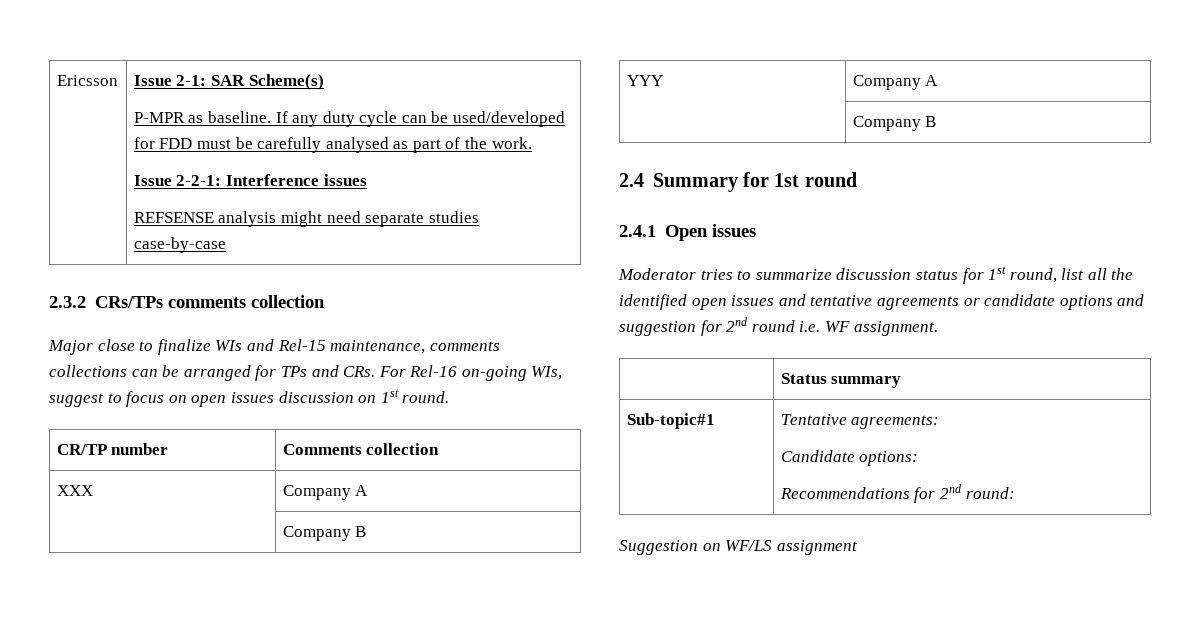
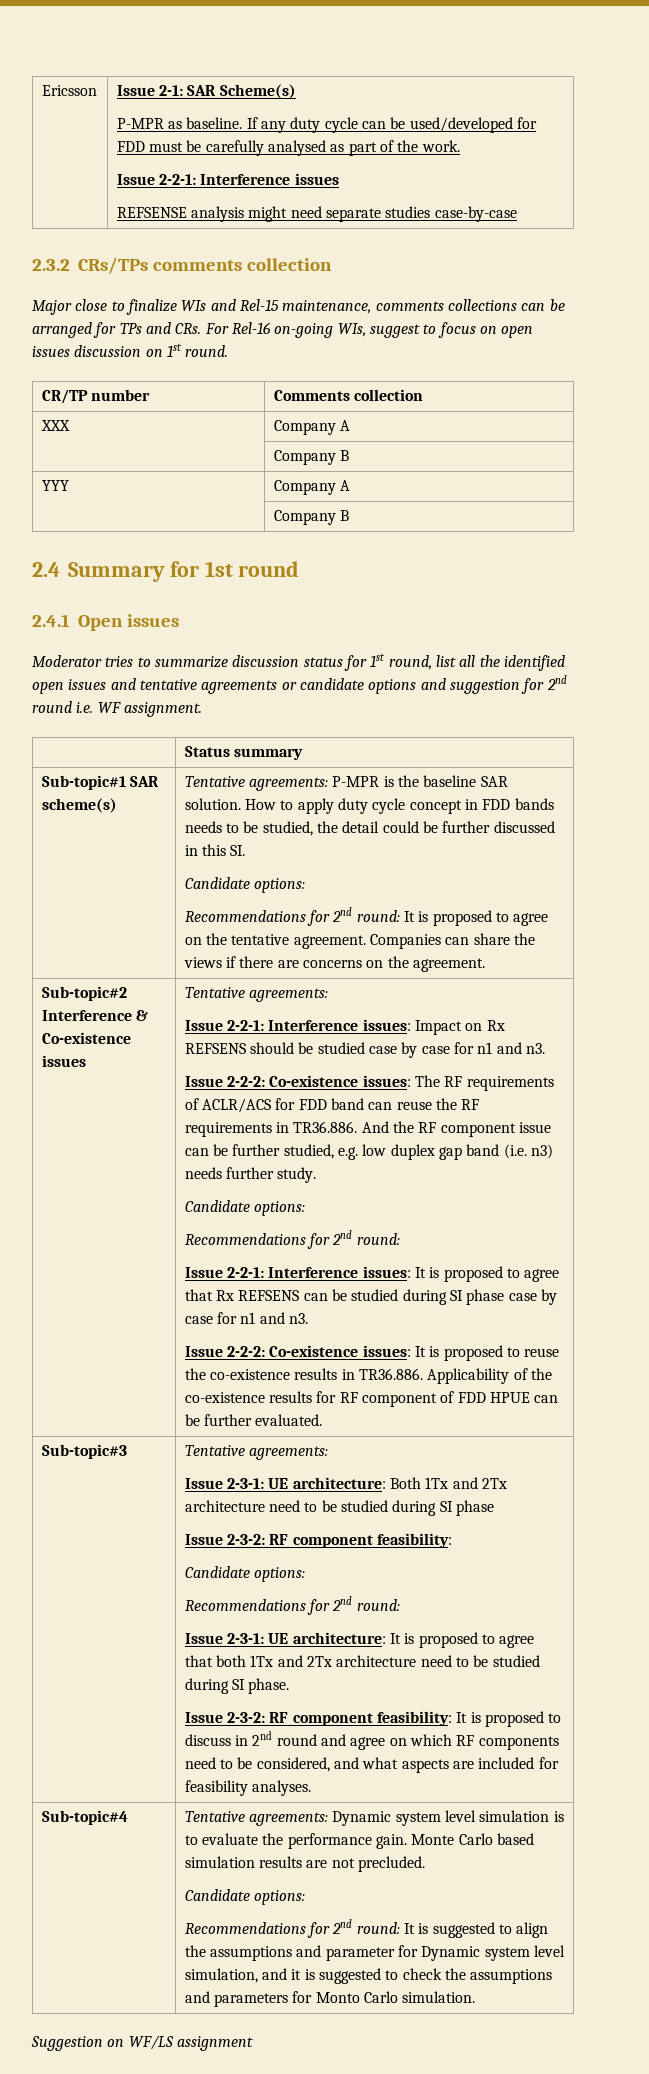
- Sub-topic#1 | Tentative agreements:
+ Sub-topic#1 SAR scheme(s) | Tentative agreements: P-MPR is the baseline SAR solution. How to apply duty cycle concept in FDD bands needs to be studied, the detail could be further discussed in this SI.
+ Candidate options:
+ Recommendations for 2nd round: It is proposed to agree on the tentative agreement. Companies can share the views if there are concerns on the agreement.
+ Sub-topic#2 Interference & Co-existence issues | Tentative agreements:
+ Issue 2-2-1: Interference issues: Impact on Rx REFSENS should be studied case by case for n1 and n3.
+ Issue 2-2-2: Co-existence issues: The RF requirements of ACLR/ACS for FDD band can reuse the RF requirements in TR36.886. And the RF component issue can be further studied, e.g. low duplex gap band (i.e. n3) needs further study.
  Candidate options:
  Recommendations for 2nd round:
+ Issue 2-2-1: Interference issues: It is proposed to agree that Rx REFSENS can be studied during SI phase case by case for n1 and n3.
+ Issue 2-2-2: Co-existence issues: It is proposed to reuse the co-existence results in TR36.886. Applicability of the co-existence results for RF component of FDD HPUE can be further evaluated.
+ Sub-topic#3 | Tentative agreements:
+ Issue 2-3-1: UE architecture: Both 1Tx and 2Tx architecture need to be studied during SI phase
+ Issue 2-3-2: RF component feasibility:
+ Candidate options:
+ Recommendations for 2nd round:
+ Issue 2-3-1: UE architecture: It is proposed to agree that both 1Tx and 2Tx architecture need to be studied during SI phase.
+ Issue 2-3-2: RF component feasibility: It is proposed to discuss in 2nd round and agree on which RF components need to be considered, and what aspects are included for feasibility analyses.
+ Sub-topic#4 | Tentative agreements: Dynamic system level simulation is to evaluate the performance gain. Monte Carlo based simulation results are not precluded.
+ Candidate options:
+ Recommendations for 2nd round: It is suggested to align the assumptions and parameter for Dynamic system level simulation, and it is suggested to check the assumptions and parameters for Monto Carlo simulation.

